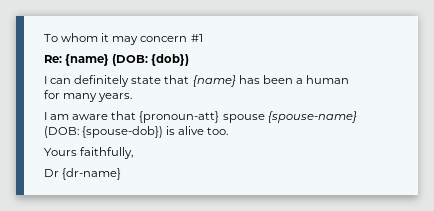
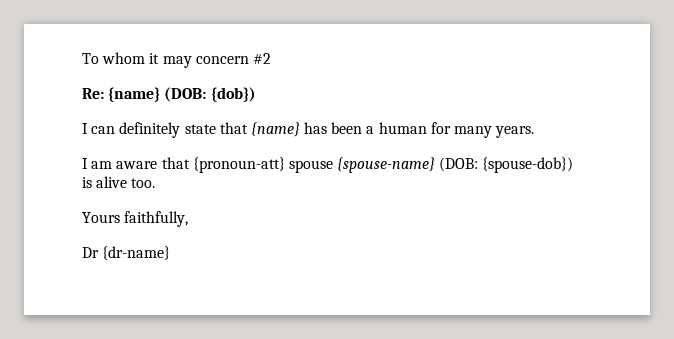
- To whom it may concern #1
+ To whom it may concern #2

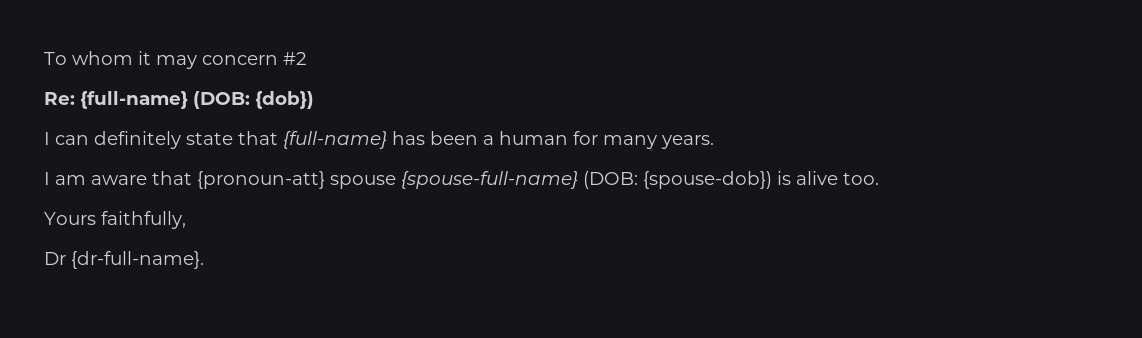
- Re: {name} (DOB: {dob})
+ Re: {full-name} (DOB: {dob})
- I can definitely state that {name} has been a human for many years.
+ I can definitely state that {full-name} has been a human for many years.
- I am aware that {pronoun-att} spouse {spouse-name} (DOB: {spouse-dob}) is alive too.
+ I am aware that {pronoun-att} spouse {spouse-full-name} (DOB: {spouse-dob}) is alive too.
- Dr {dr-name}
+ Dr {dr-full-name}.

